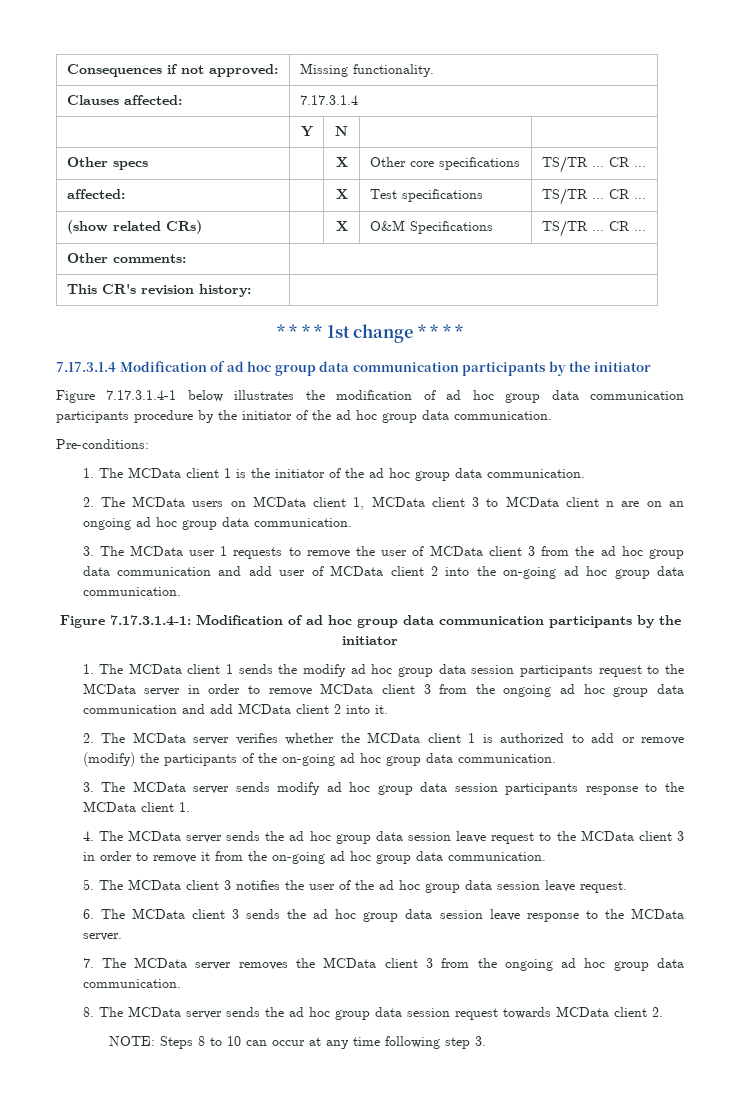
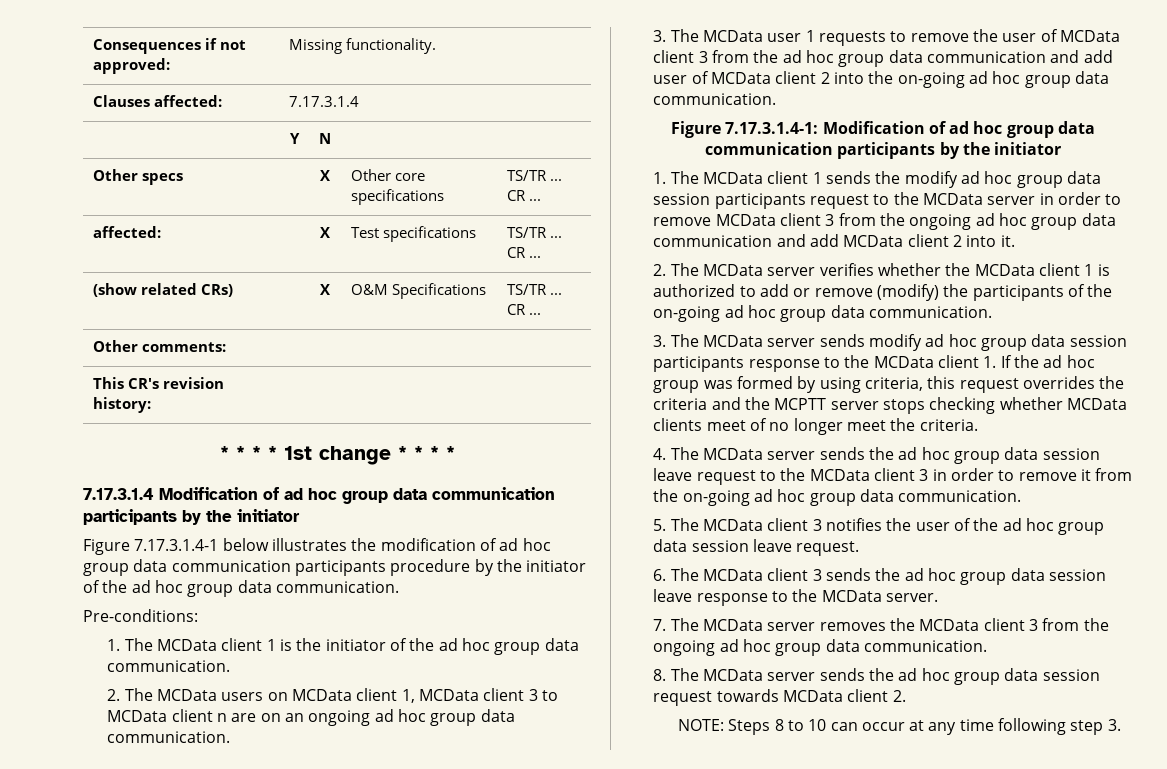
- 3. The MCData server sends modify ad hoc group data session participants response to the MCData client 1.
+ 3. The MCData server sends modify ad hoc group data session participants response to the MCData client 1. If the ad hoc group was formed by using criteria, this request overrides the criteria and the MCPTT server stops checking whether MCData clients meet of no longer meet the criteria.

